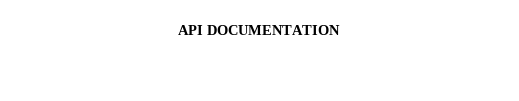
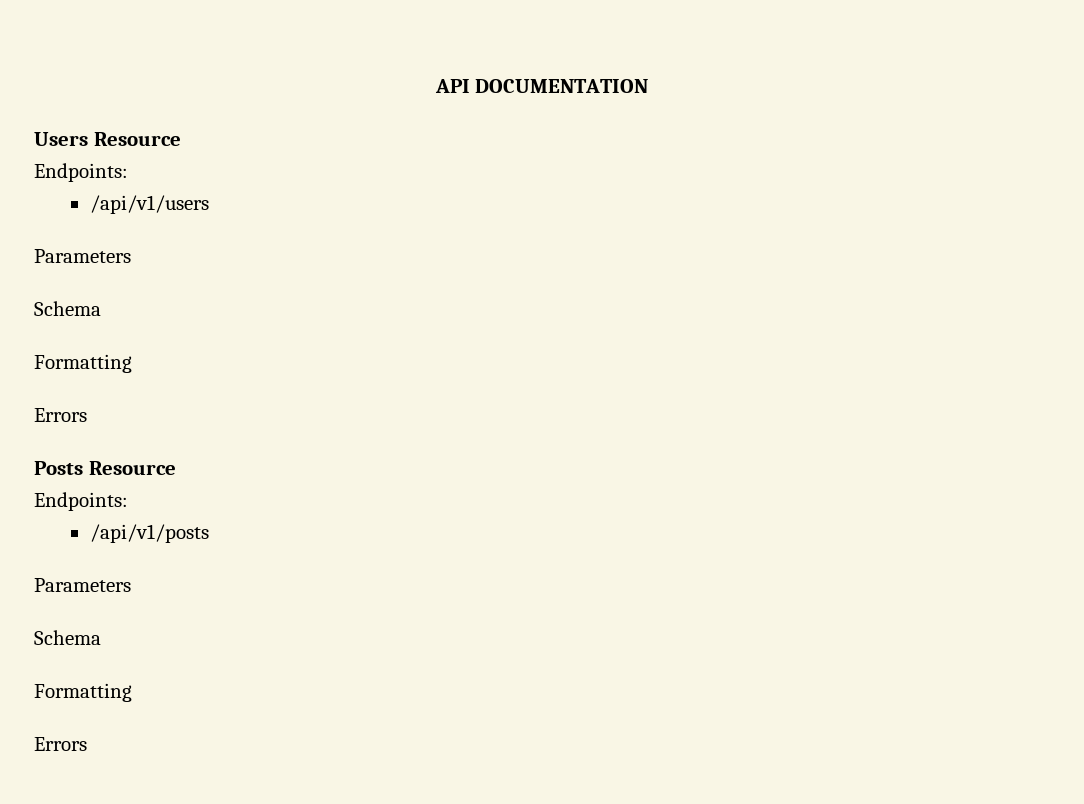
+ Users Resource
+ Endpoints:
+ /api/v1/users
+ Parameters
+ Schema
+ Formatting
+ Errors
+ Posts Resource
+ Endpoints:
+ /api/v1/posts
+ Parameters
+ Schema
+ Formatting
+ Errors

